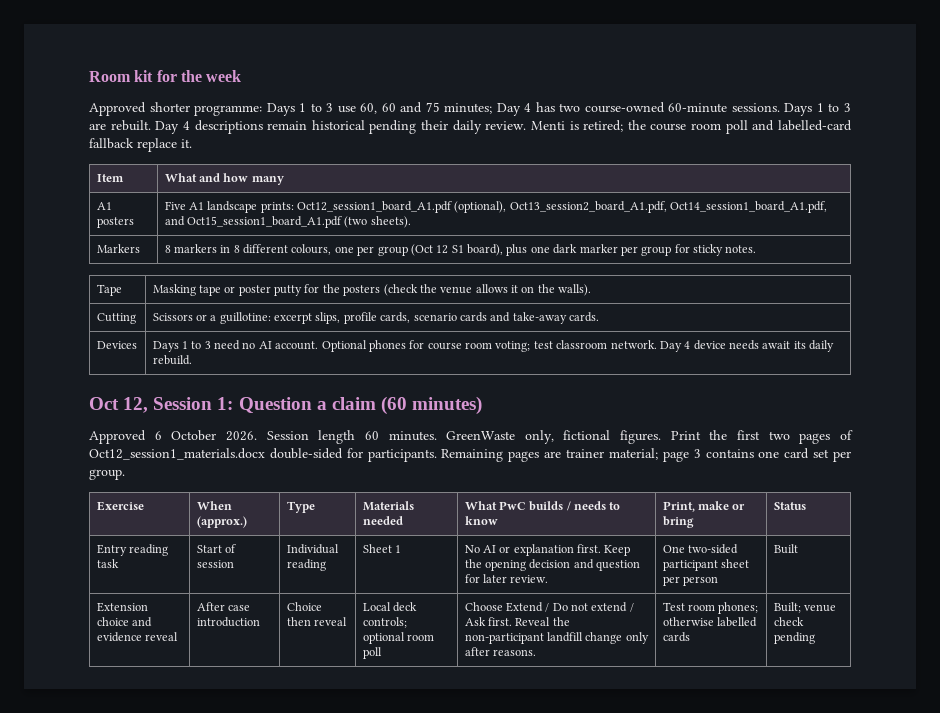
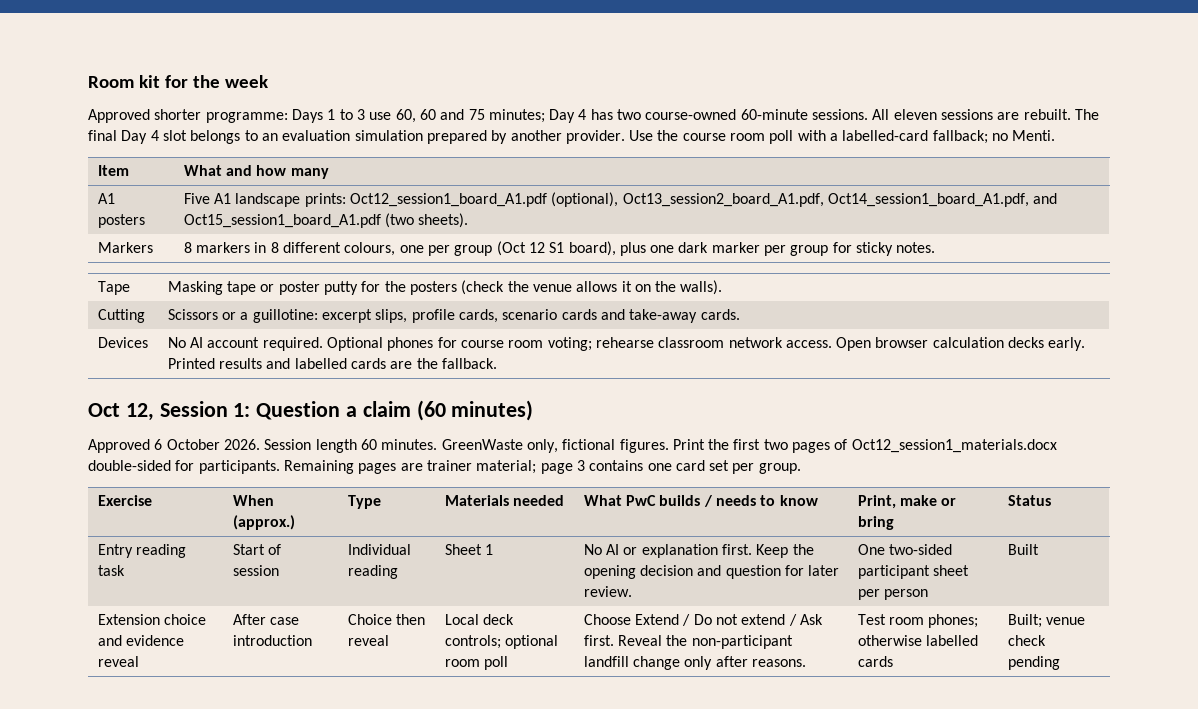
- Days 1 to 3 are rebuilt. Day 4 descriptions remain historical pending their daily review. Menti is retired; the course room poll and labelled-card fallback replace it.
+ All eleven sessions are rebuilt. The final Day 4 slot belongs to an evaluation simulation prepared by another provider. Use the course room poll with a labelled-card fallback; no Menti.
- Devices | Days 1 to 3 need no AI account. Optional phones for course room voting; test classroom network. Day 4 device needs await its daily rebuild.
+ Devices | No AI account required. Optional phones for course room voting; rehearse classroom network access. Open browser calculation decks early. Printed results and labelled cards are the fallback.

